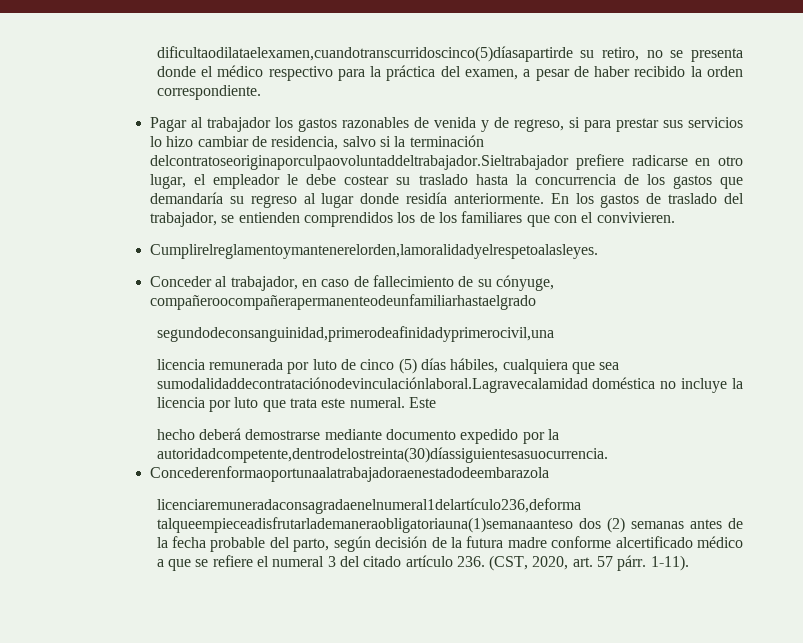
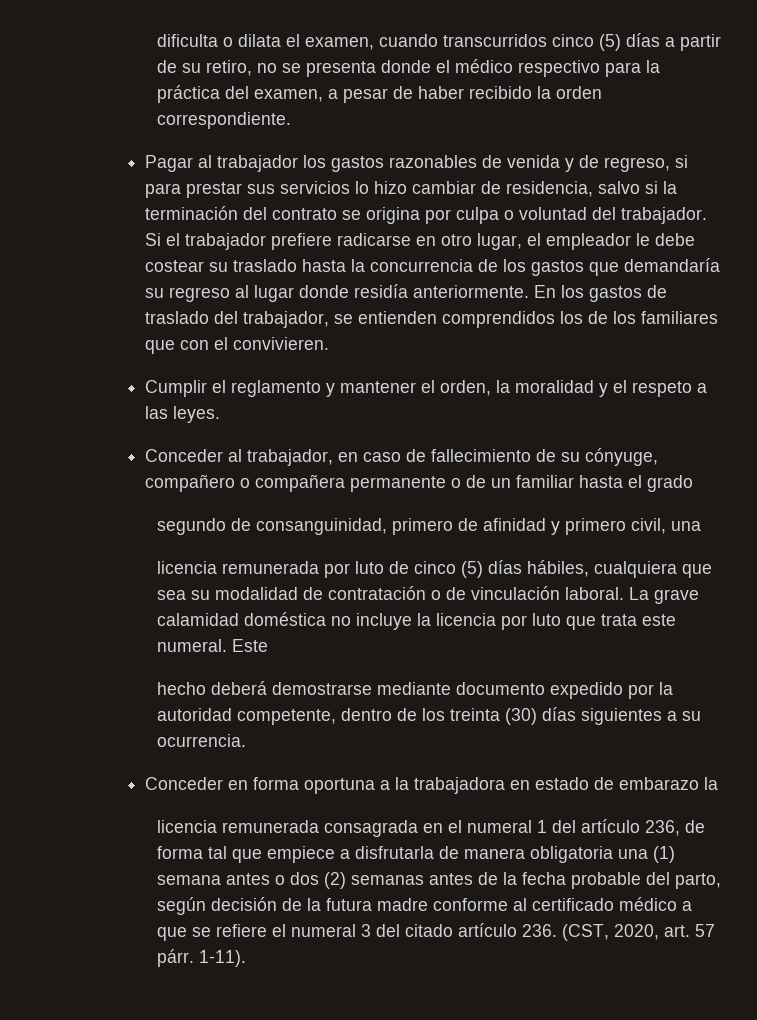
- dificultaodilataelexamen,cuandotranscurridoscinco(5)díasapartirde su retiro, no se presenta donde el médico respectivo para la práctica del examen, a pesar de haber recibido la orden correspondiente.
+ dificulta o dilata el examen, cuando transcurridos cinco (5) días a partir de su retiro, no se presenta donde el médico respectivo para la práctica del examen, a pesar de haber recibido la orden correspondiente.
- Pagar al trabajador los gastos razonables de venida y de regreso, si para prestar sus servicios lo hizo cambiar de residencia, salvo si la terminación delcontratoseoriginaporculpaovoluntaddeltrabajador.Sieltrabajador prefiere radicarse en otro lugar, el empleador le debe costear su traslado hasta la concurrencia de los gastos que demandaría su regreso al lugar donde residía anteriormente.
+ Pagar al trabajador los gastos razonables de venida y de regreso, si para prestar sus servicios lo hizo cambiar de residencia, salvo si la terminación del contrato se origina por culpa o voluntad del trabajador. Si el trabajador prefiere radicarse en otro lugar, el empleador le debe costear su traslado hasta la concurrencia de los gastos que demandaría su regreso al lugar donde residía anteriormente.
- Cumplirelreglamentoymantenerelorden,lamoralidadyelrespetoalasleyes.
+ Cumplir el reglamento y mantener el orden, la moralidad y el respeto a las leyes.
- Conceder al trabajador, en caso de fallecimiento de su cónyuge, compañeroocompañerapermanenteodeunfamiliarhastaelgrado
- segundodeconsanguinidad,primerodeafinidadyprimerocivil,una
+ Conceder al trabajador, en caso de fallecimiento de su cónyuge, compañero o compañera permanente o de un familiar hasta el grado
+ segundo de consanguinidad, primero de afinidad y primero civil, una
- licencia remunerada por luto de cinco (5) días hábiles, cualquiera que sea sumodalidaddecontrataciónodevinculaciónlaboral.Lagravecalamidad doméstica no incluye la licencia por luto que trata este numeral.
+ licencia remunerada por luto de cinco (5) días hábiles, cualquiera que sea su modalidad de contratación o de vinculación laboral. La grave calamidad doméstica no incluye la licencia por luto que trata este numeral.
- hecho deberá demostrarse mediante documento expedido por la autoridadcompetente,dentrodelostreinta(30)díassiguientesasuocurrencia.
- Concederenformaoportunaalatrabajadoraenestadodeembarazola
- licenciaremuneradaconsagradaenelnumeral1delartículo236,deforma talqueempieceadisfrutarlademaneraobligatoriauna(1)semanaanteso dos (2) semanas antes de la fecha probable del parto, según decisión de la futura madre conforme alcertificado médico a que se refiere el numeral 3 del citado artículo 236. (CST, 2020, art. 57 párr.
+ hecho deberá demostrarse mediante documento expedido por la autoridad competente, dentro de los treinta (30) días siguientes a su ocurrencia.
+ Conceder en forma oportuna a la trabajadora en estado de embarazo la
+ licencia remunerada consagrada en el numeral 1 del artículo 236, de forma tal que empiece a disfrutarla de manera obligatoria una (1) semana antes o dos (2) semanas antes de la fecha probable del parto, según decisión de la futura madre conforme al certificado médico a que se refiere el numeral 3 del citado artículo 236. (CST, 2020, art. 57 párr.

